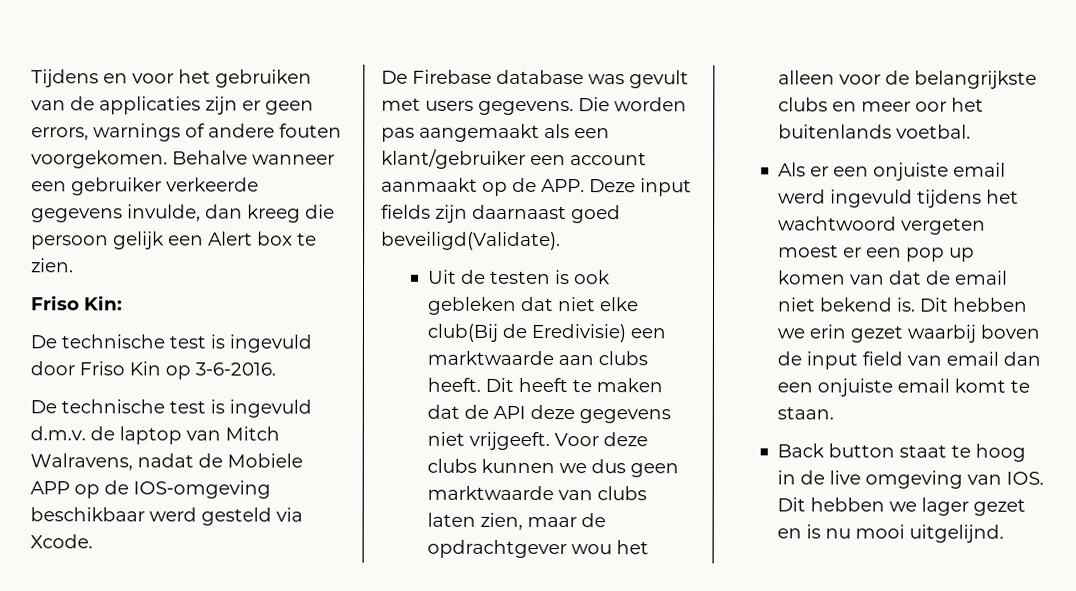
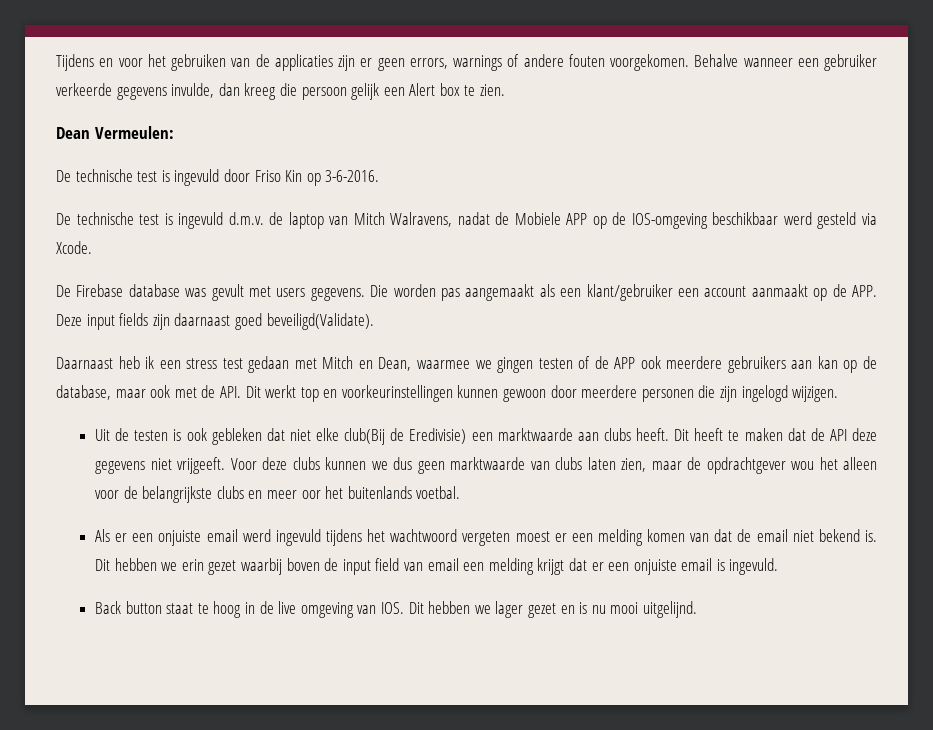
- Friso Kin:
+ Dean Vermeulen:
+ Daarnaast heb ik een stress test gedaan met Mitch en Dean, waarmee we gingen testen of de APP ook meerdere gebruikers aan kan op de database, maar ook met de API. Dit werkt top en voorkeurinstellingen kunnen gewoon door meerdere personen die zijn ingelogd wijzigen.
- Als er een onjuiste email werd ingevuld tijdens het wachtwoord vergeten moest er een pop up komen van dat de email niet bekend is.
+ Als er een onjuiste email werd ingevuld tijdens het wachtwoord vergeten moest er een melding komen van dat de email niet bekend is.
- Dit hebben we erin gezet waarbij boven de input field van email dan een onjuiste email komt te staan.
+ Dit hebben we erin gezet waarbij boven de input field van email een melding krijgt dat er een onjuiste email is ingevuld.

